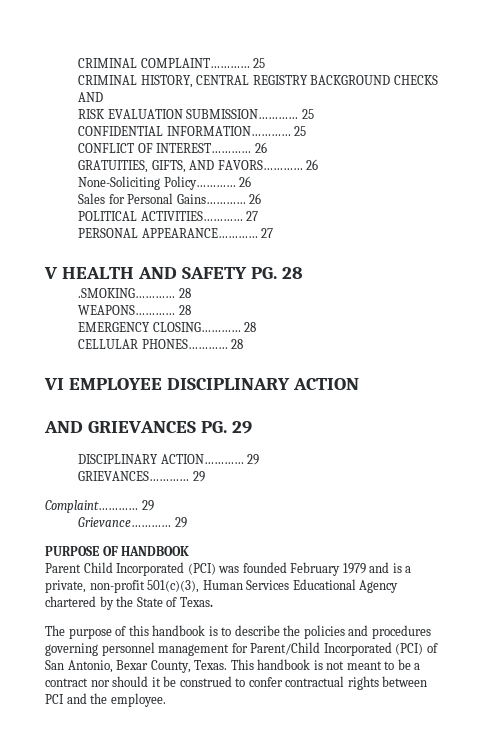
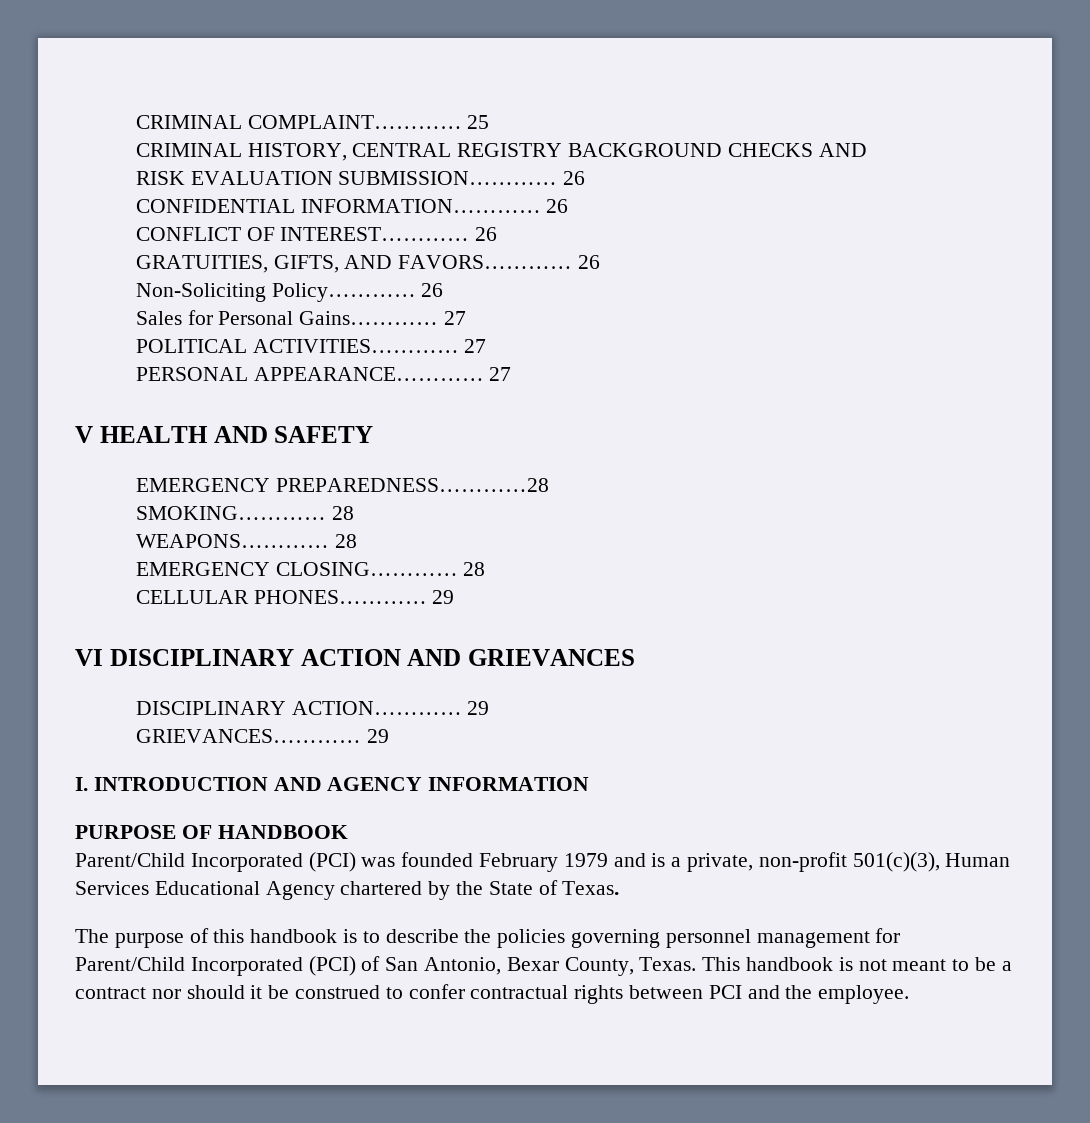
- RISK EVALUATION SUBMISSION………… 25
+ RISK EVALUATION SUBMISSION………… 26
- CONFIDENTIAL INFORMATION………… 25
+ CONFIDENTIAL INFORMATION………… 26
- None-Soliciting Policy…………
+ Non-Soliciting Policy…………
- Sales for Personal Gains………… 26
+ Sales for Personal Gains………… 27
- V HEALTH AND SAFETY PG. 28
- .SMOKING…………
+ V HEALTH AND SAFETY
+ EMERGENCY PREPAREDNESS…………28
+ SMOKING…………
- CELLULAR PHONES………… 28
+ CELLULAR PHONES………… 29
- VI EMPLOYEE DISCIPLINARY ACTION
- AND GRIEVANCES PG. 29
+ VI DISCIPLINARY ACTION AND GRIEVANCES
- Complaint………… 29
- Grievance………… 29
+ I. INTRODUCTION AND AGENCY INFORMATION
- Parent Child Incorporated (PCI) was founded February 1979 and is a private, non-profit 501(c)(3), Human Services Educational Agency chartered by the State of Texas.
+ Parent/Child Incorporated (PCI) was founded February 1979 and is a private, non-profit 501(c)(3), Human Services Educational Agency chartered by the State of Texas.
- The purpose of this handbook is to describe the policies and procedures governing personnel management for Parent/Child Incorporated (PCI) of San Antonio, Bexar County, Texas.
+ The purpose of this handbook is to describe the policies governing personnel management for Parent/Child Incorporated (PCI) of San Antonio, Bexar County, Texas.

